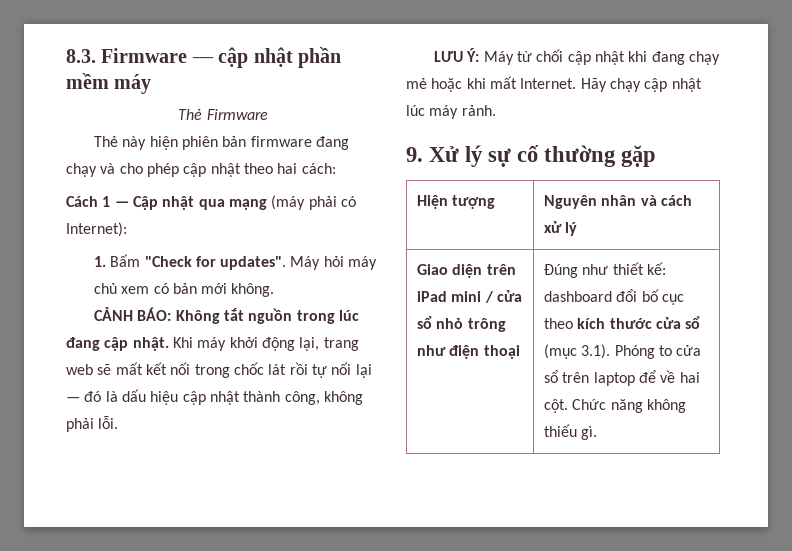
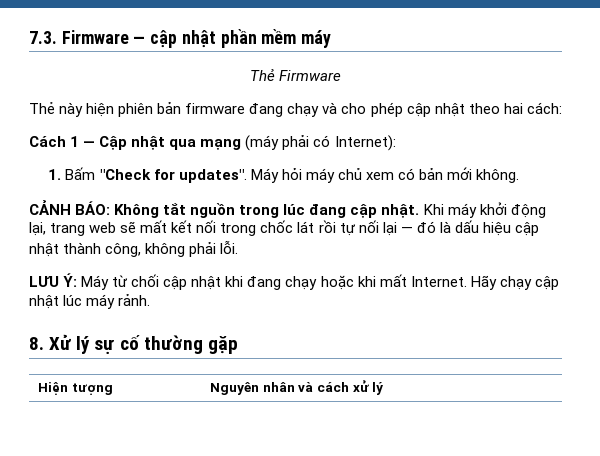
- 8.3. Firmware — cập nhật phần mềm máy
+ 7.3. Firmware — cập nhật phần mềm máy
- LƯU Ý: Máy từ chối cập nhật khi đang chạy mẻ hoặc khi mất Internet.
+ LƯU Ý: Máy từ chối cập nhật khi đang chạy hoặc khi mất Internet.
- 9. Xử lý sự cố thường gặp
+ 8. Xử lý sự cố thường gặp
- Giao diện trên iPad mini / cửa sổ nhỏ trông như điện thoại | Đúng như thiết kế: dashboard đổi bố cục theo kích thước cửa sổ (mục 3.1). Phóng to cửa sổ trên laptop để về hai cột. Chức năng không thiếu gì.

